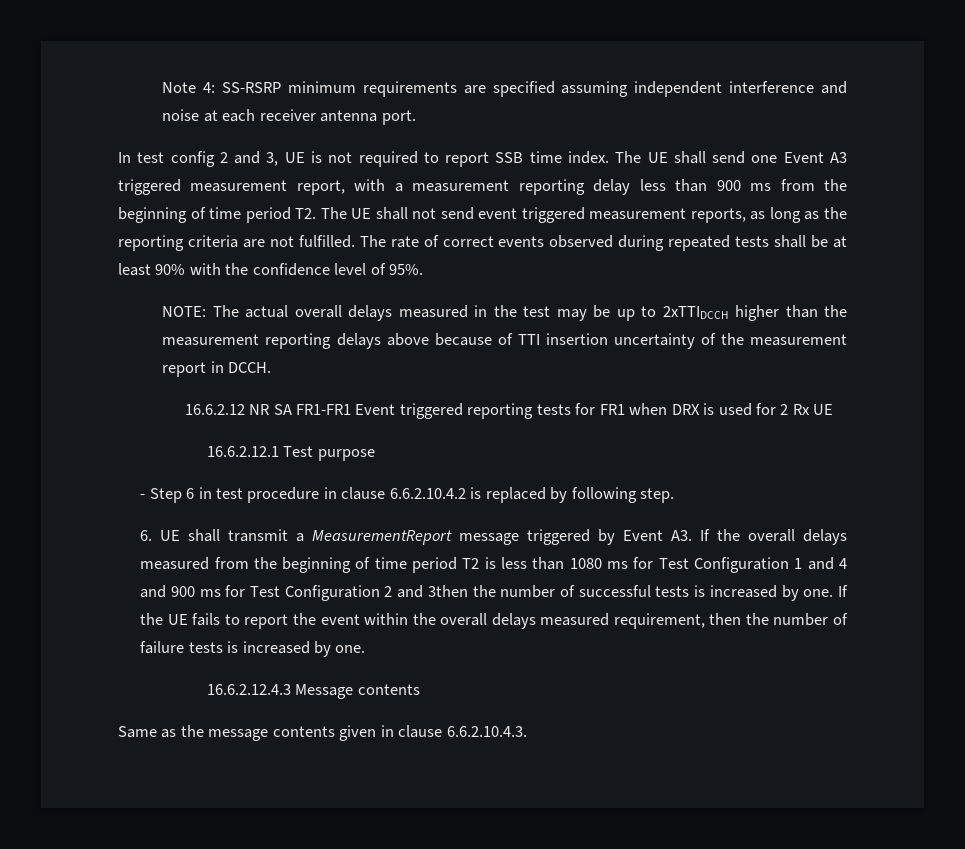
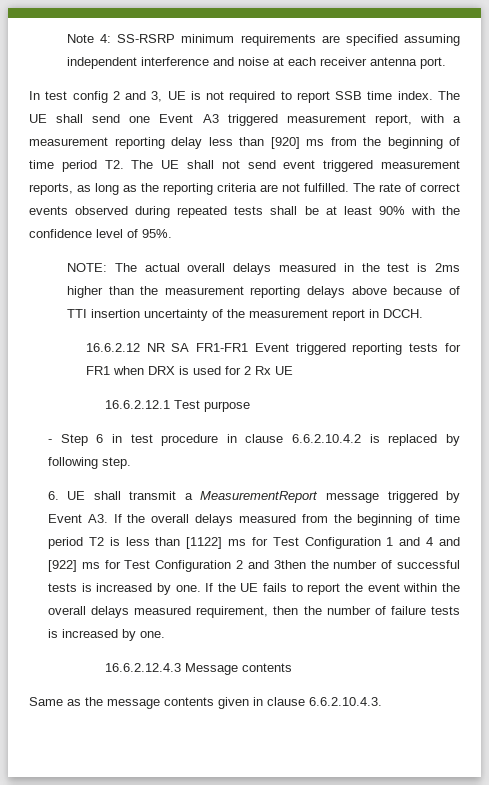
- The UE shall send one Event A3 triggered measurement report, with a measurement reporting delay less than 900 ms from the beginning of time period T2. The UE shall not send event triggered measurement reports, as long as the reporting criteria are not fulfilled.
+ The UE shall send one Event A3 triggered measurement report, with a measurement reporting delay less than [920] ms from the beginning of time period T2. The UE shall not send event triggered measurement reports, as long as the reporting criteria are not fulfilled.
- NOTE: The actual overall delays measured in the test may be up to 2xTTIDCCH higher than the measurement reporting delays above because of TTI insertion uncertainty of the measurement report in DCCH.
+ NOTE: The actual overall delays measured in the test is 2ms higher than the measurement reporting delays above because of TTI insertion uncertainty of the measurement report in DCCH.
- 6. UE shall transmit a MeasurementReport message triggered by Event A3. If the overall delays measured from the beginning of time period T2 is less than 1080 ms for Test Configuration 1 and 4 and 900 ms for Test Configuration 2 and 3then the number of successful tests is increased by one.
+ 6. UE shall transmit a MeasurementReport message triggered by Event A3. If the overall delays measured from the beginning of time period T2 is less than [1122] ms for Test Configuration 1 and 4 and [922] ms for Test Configuration 2 and 3then the number of successful tests is increased by one.

